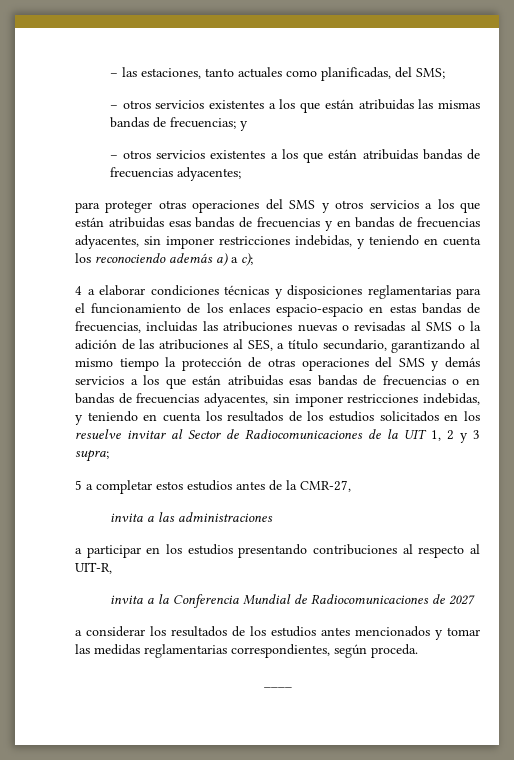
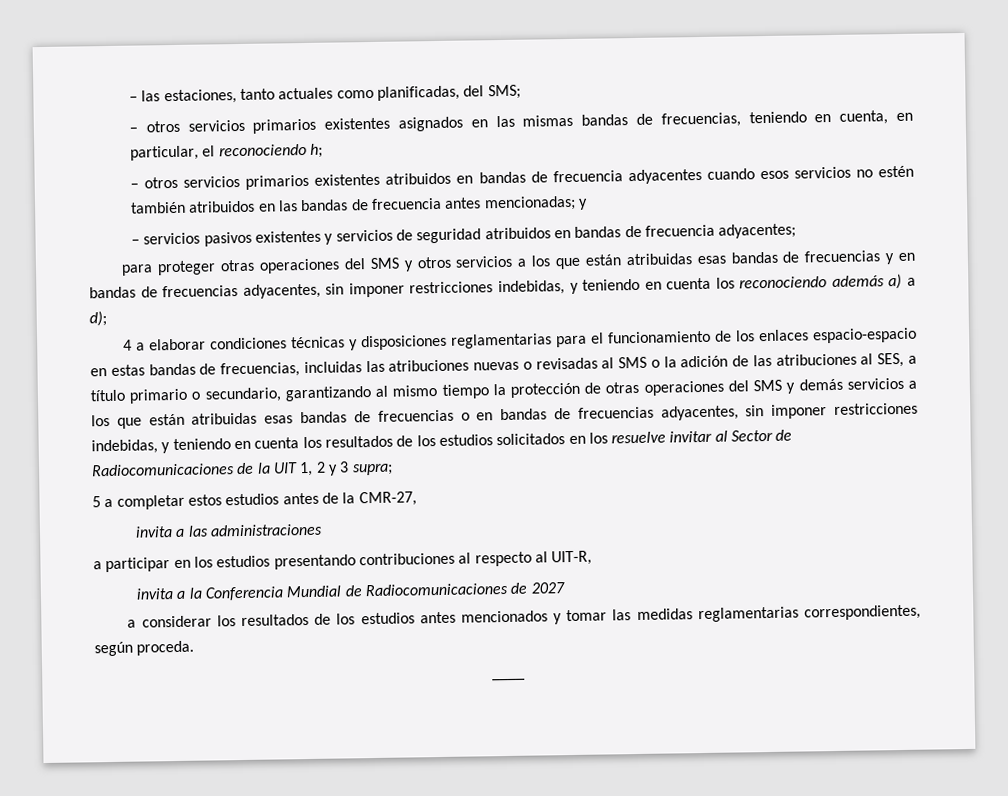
- – otros servicios existentes a los que están atribuidas las mismas bandas de frecuencias; y
- – otros servicios existentes a los que están atribuidas bandas de frecuencias adyacentes;
+ – otros servicios primarios existentes asignados en las mismas bandas de frecuencias, teniendo en cuenta, en particular, el reconociendo h;
+ – otros servicios primarios existentes atribuidos en bandas de frecuencia adyacentes cuando esos servicios no estén también atribuidos en las bandas de frecuencia antes mencionadas; y
+ – servicios pasivos existentes y servicios de seguridad atribuidos en bandas de frecuencia adyacentes;
- para proteger otras operaciones del SMS y otros servicios a los que están atribuidas esas bandas de frecuencias y en bandas de frecuencias adyacentes, sin imponer restricciones indebidas, y teniendo en cuenta los reconociendo además a) a c);
+ para proteger otras operaciones del SMS y otros servicios a los que están atribuidas esas bandas de frecuencias y en bandas de frecuencias adyacentes, sin imponer restricciones indebidas, y teniendo en cuenta los reconociendo además a) a d);
- 4 a elaborar condiciones técnicas y disposiciones reglamentarias para el funcionamiento de los enlaces espacio-espacio en estas bandas de frecuencias, incluidas las atribuciones nuevas o revisadas al SMS o la adición de las atribuciones al SES, a título secundario, garantizando al mismo tiempo la protección de otras operaciones del SMS y demás servicios a los que están atribuidas esas bandas de frecuencias o en bandas de frecuencias adyacentes, sin imponer restricciones indebidas, y teniendo en cuenta los resultados de los estudios solicitados en los resuelve invitar al Sector de Radiocomunicaciones de la UIT 1, 2 y 3 supra;
+ 4 a elaborar condiciones técnicas y disposiciones reglamentarias para el funcionamiento de los enlaces espacio-espacio en estas bandas de frecuencias, incluidas las atribuciones nuevas o revisadas al SMS o la adición de las atribuciones al SES, a título primario o secundario, garantizando al mismo tiempo la protección de otras operaciones del SMS y demás servicios a los que están atribuidas esas bandas de frecuencias o en bandas de frecuencias adyacentes, sin imponer restricciones indebidas, y teniendo en cuenta los resultados de los estudios solicitados en los resuelve invitar al Sector de Radiocomunicaciones de la UIT 1, 2 y 3 supra;

